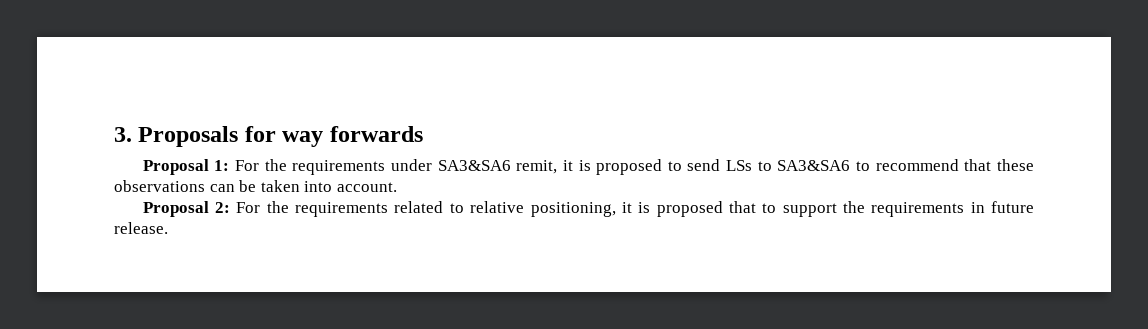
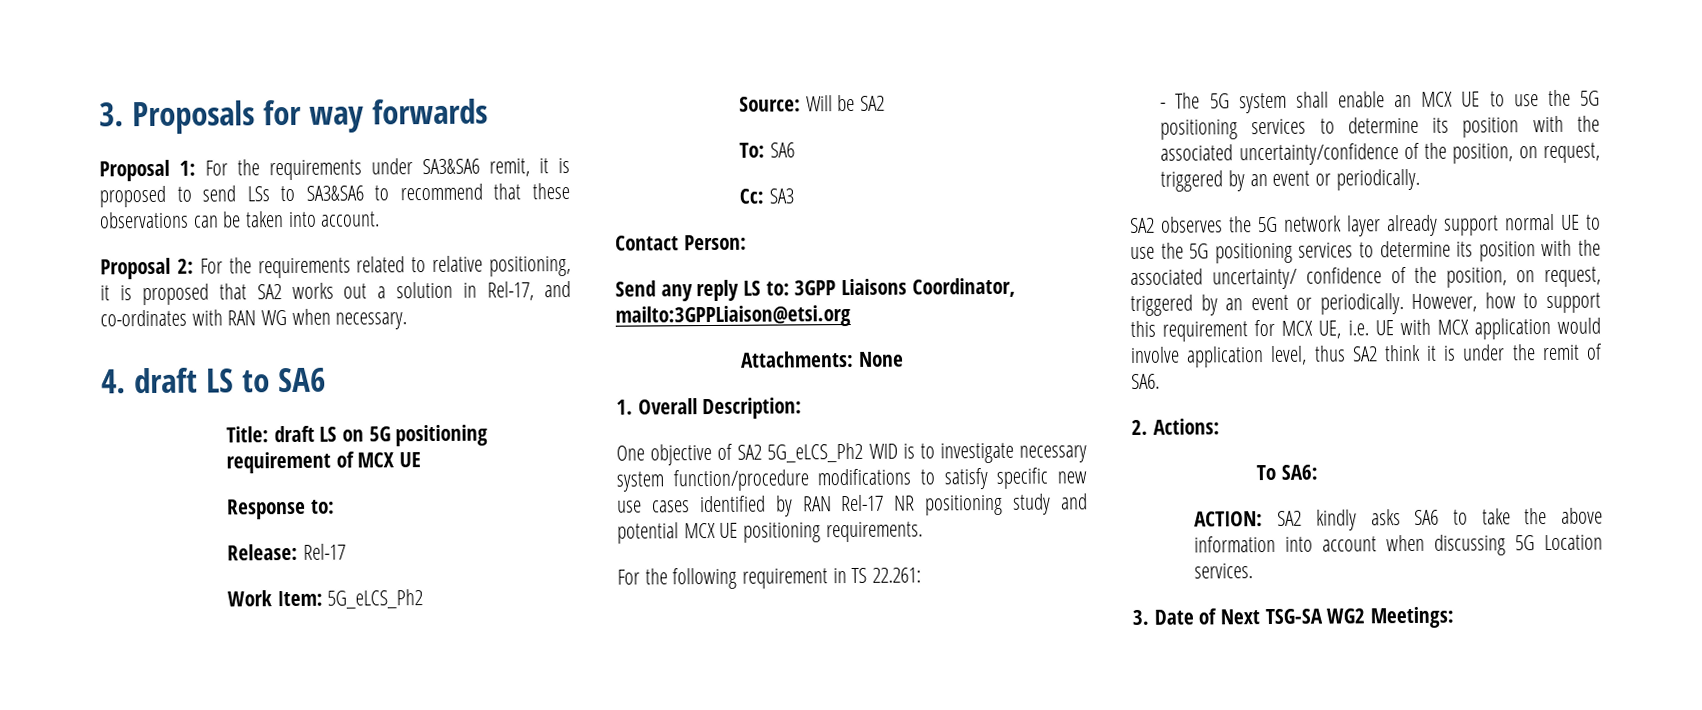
- Proposal 2: For the requirements related to relative positioning, it is proposed that to support the requirements in future release.
+ Proposal 2: For the requirements related to relative positioning, it is proposed that SA2 works out a solution in Rel-17, and co-ordinates with RAN WG when necessary.
+ 4. draft LS to SA6
+ Title: draft LS on 5G positioning requirement of MCX UE
+ Response to:
+ Release: Rel-17
+ Work Item: 5G_eLCS_Ph2
+ Source: Will be SA2
+ To: SA6
+ Cc: SA3
+ Contact Person:
+ Send any reply LS to: 3GPP Liaisons Coordinator, mailto:3GPPLiaison@etsi.org
+ Attachments: None
+ 1. Overall Description:
+ One objective of SA2 5G_eLCS_Ph2 WID is to investigate necessary system function/procedure modifications to satisfy specific new use cases identified by RAN Rel-17 NR positioning study and potential MCX UE positioning requirements.
+ For the following requirement in TS 22.261:
+ - The 5G system shall enable an MCX UE to use the 5G positioning services to determine its position with the associated uncertainty/confidence of the position, on request, triggered by an event or periodically.
+ SA2 observes the 5G network layer already support normal UE to use the 5G positioning services to determine its position with the associated uncertainty/ confidence of the position, on request, triggered by an event or periodically. However, how to support this requirement for MCX UE, i.e. UE with MCX application would involve application level, thus SA2 think it is under the remit of SA6.
+ 2. Actions:
+ To SA6:
+ ACTION: SA2 kindly asks SA6 to take the above information into account when discussing 5G Location services.
+ 3. Date of Next TSG-SA WG2 Meetings:

